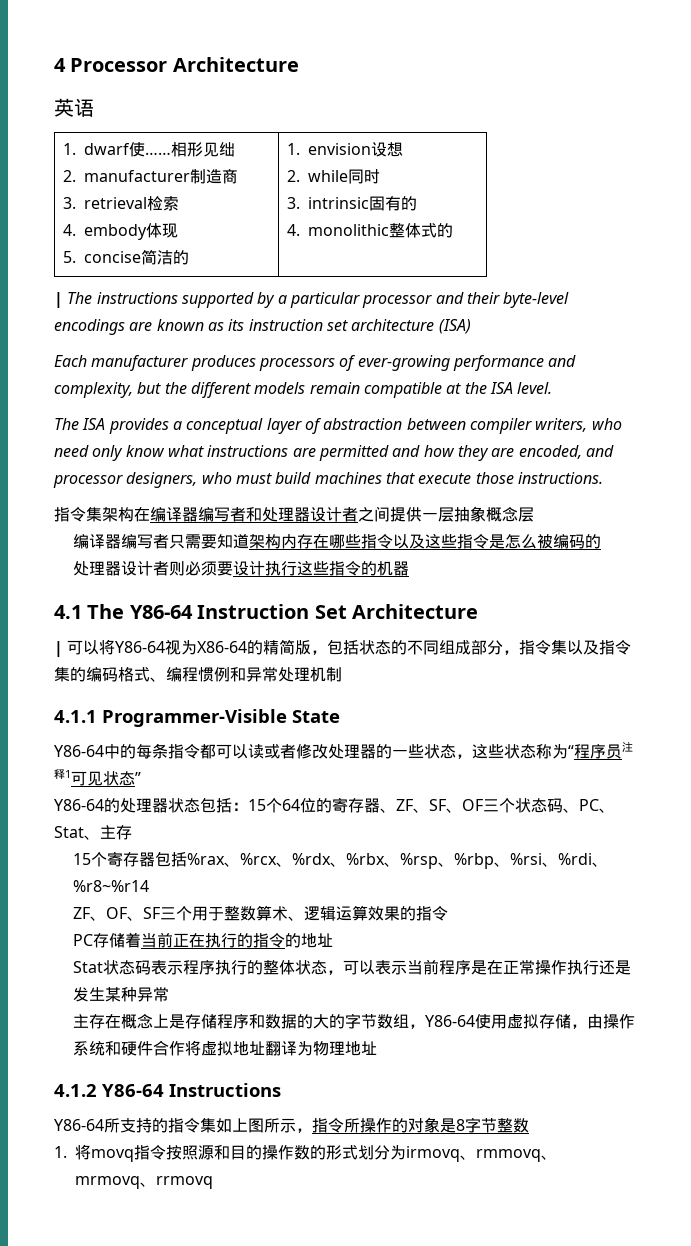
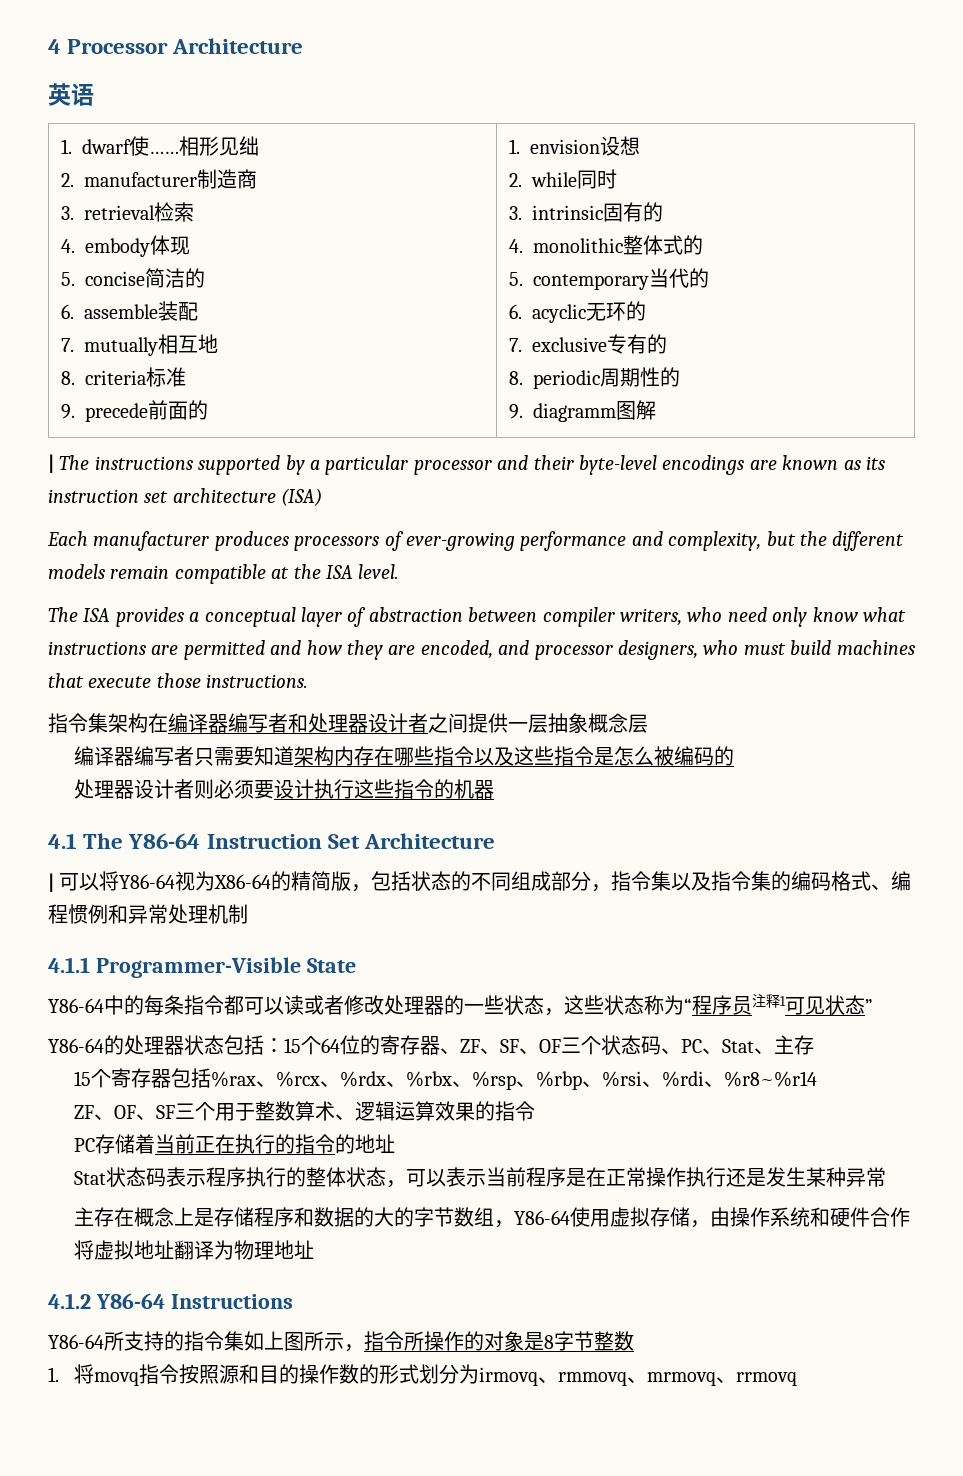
+ 6. assemble装配
+ 7. mutually相互地
+ 8. criteria标准
+ 9. precede前面的
+ 5. contemporary当代的
+ 6. acyclic无环的
+ 7. exclusive专有的
+ 8. periodic周期性的
+ 9. diagramm图解

